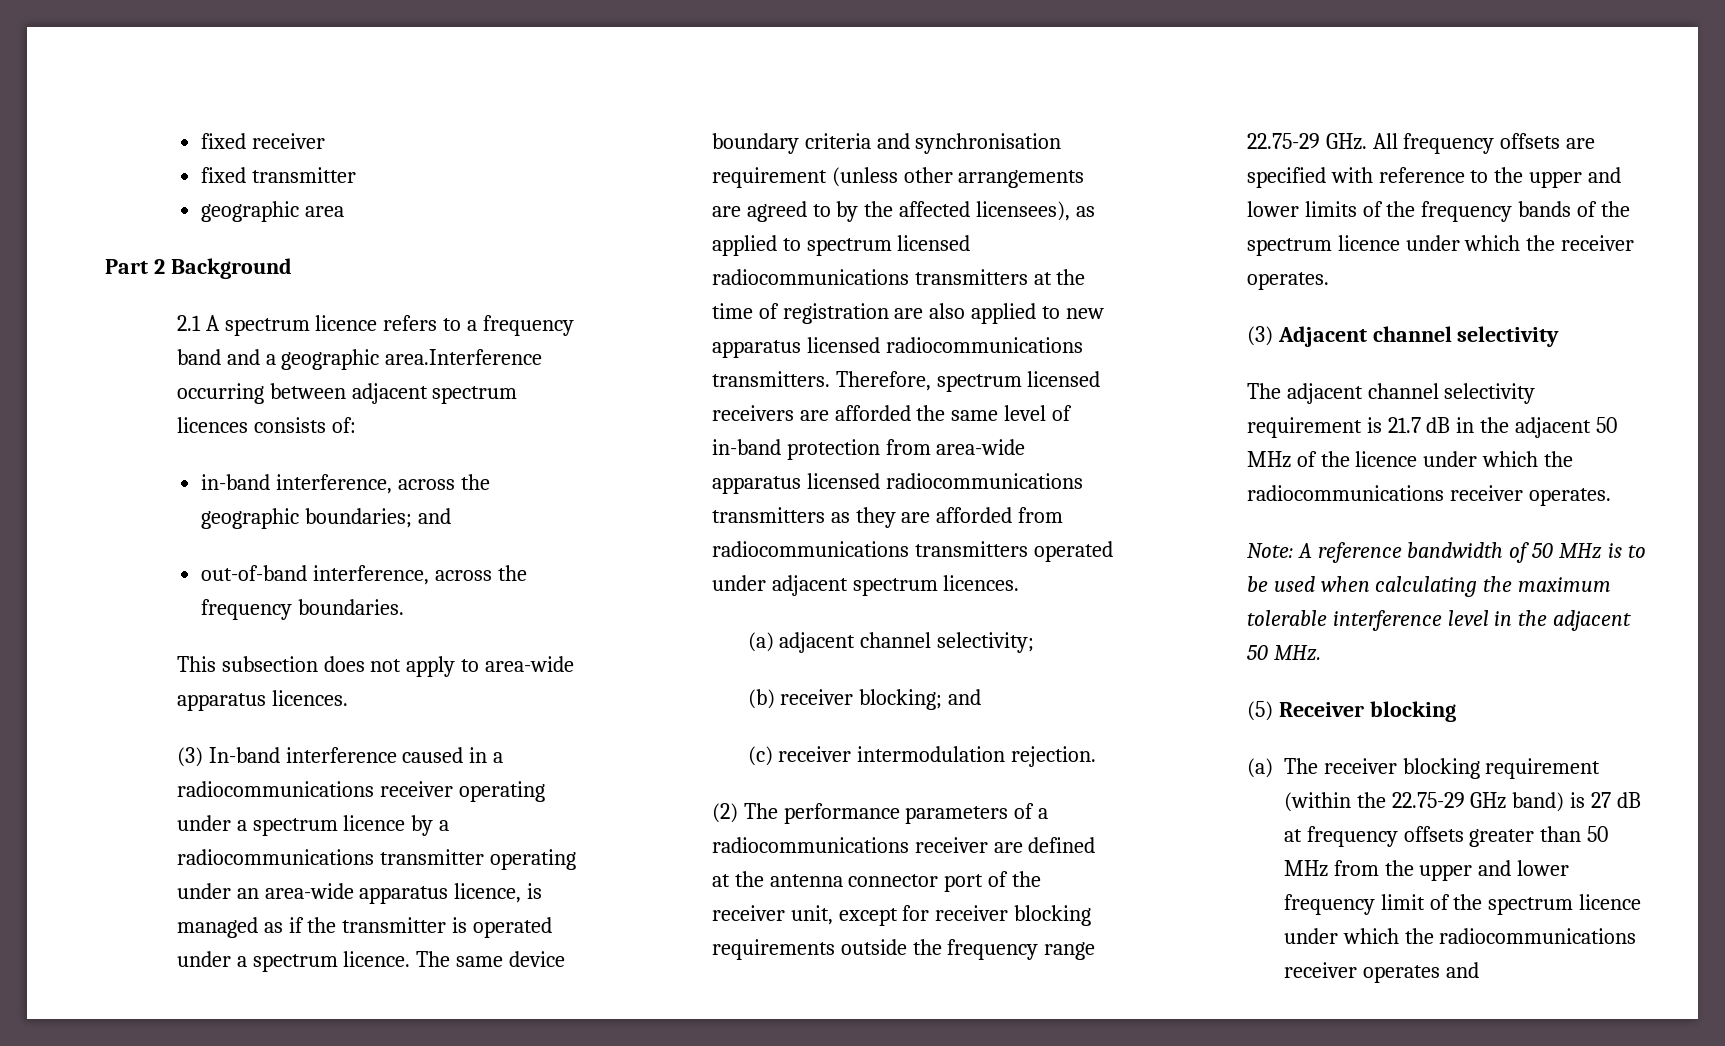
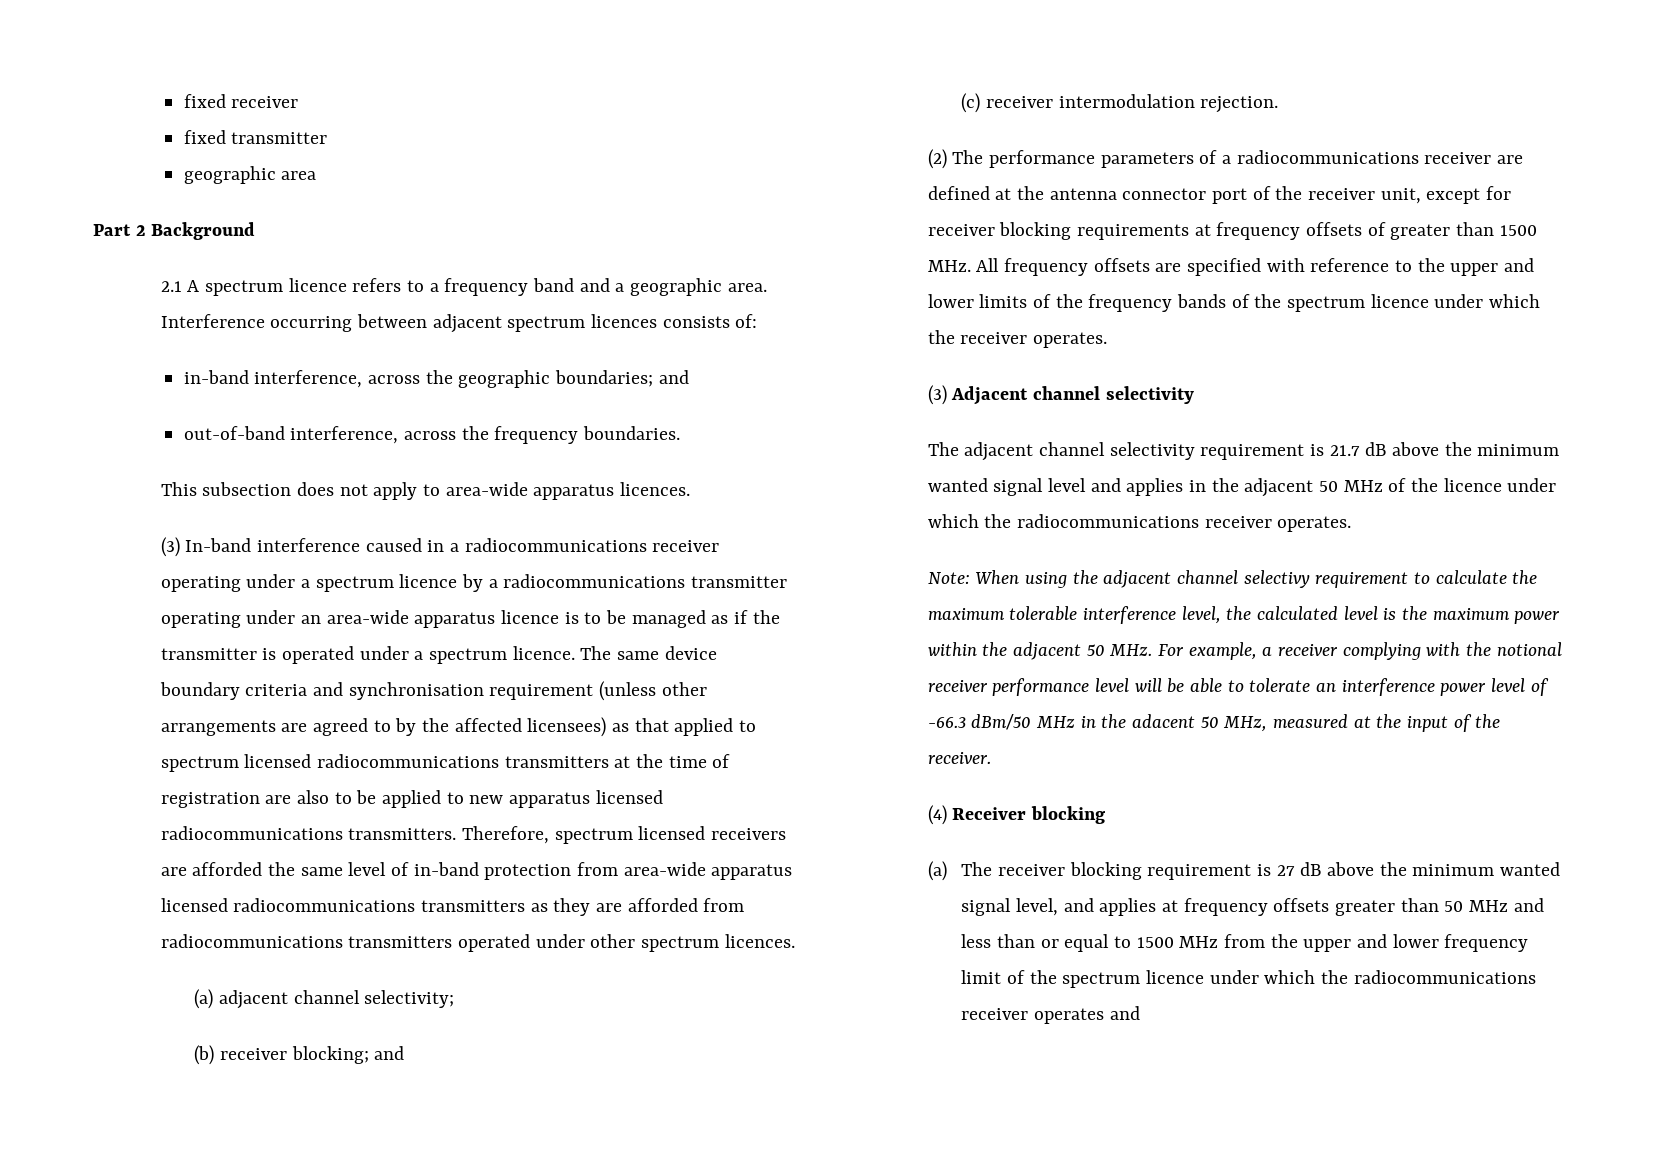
- 2.1 A spectrum licence refers to a frequency band and a geographic area.Interference occurring between adjacent spectrum licences consists of:
+ 2.1 A spectrum licence refers to a frequency band and a geographic area. Interference occurring between adjacent spectrum licences consists of:
- (3) In-band interference caused in a radiocommunications receiver operating under a spectrum licence by a radiocommunications transmitter operating under an area-wide apparatus licence, is managed as if the transmitter is operated under a spectrum licence.
+ (3) In-band interference caused in a radiocommunications receiver operating under a spectrum licence by a radiocommunications transmitter operating under an area-wide apparatus licence is to be managed as if the transmitter is operated under a spectrum licence.
- The same device boundary criteria and synchronisation requirement (unless other arrangements are agreed to by the affected licensees), as applied to spectrum licensed radiocommunications transmitters at the time of registration are also applied to new apparatus licensed radiocommunications transmitters.
+ The same device boundary criteria and synchronisation requirement (unless other arrangements are agreed to by the affected licensees) as that applied to spectrum licensed radiocommunications transmitters at the time of registration are also to be applied to new apparatus licensed radiocommunications transmitters.
- Therefore, spectrum licensed receivers are afforded the same level of in-band protection from area-wide apparatus licensed radiocommunications transmitters as they are afforded from radiocommunications transmitters operated under adjacent spectrum licences.
+ Therefore, spectrum licensed receivers are afforded the same level of in-band protection from area-wide apparatus licensed radiocommunications transmitters as they are afforded from radiocommunications transmitters operated under other spectrum licences.
- (2) The performance parameters of a radiocommunications receiver are defined at the antenna connector port of the receiver unit, except for receiver blocking requirements outside the frequency range 22.75-29 GHz. All frequency offsets are specified with reference to the upper and lower limits of the frequency bands of the spectrum licence under which the receiver operates.
+ (2) The performance parameters of a radiocommunications receiver are defined at the antenna connector port of the receiver unit, except for receiver blocking requirements at frequency offsets of greater than 1500 MHz. All frequency offsets are specified with reference to the upper and lower limits of the frequency bands of the spectrum licence under which the receiver operates.
- The adjacent channel selectivity requirement is 21.7 dB in the adjacent 50 MHz of the licence under which the radiocommunications receiver operates.
+ The adjacent channel selectivity requirement is 21.7 dB above the minimum wanted signal level and applies in the adjacent 50 MHz of the licence under which the radiocommunications receiver operates.
- Note: A reference bandwidth of 50 MHz is to be used when calculating the maximum tolerable interference level in the adjacent 50 MHz.
- (5) Receiver blocking
+ Note: When using the adjacent channel selectivy requirement to calculate the maximum tolerable interference level, the calculated level is the maximum power within the adjacent 50 MHz. For example, a receiver complying with the notional receiver performance level will be able to tolerate an interference power level of -66.3 dBm/50 MHz in the adacent 50 MHz, measured at the input of the receiver.
+ (4) Receiver blocking
- (a) The receiver blocking requirement (within the 22.75-29 GHz band) is 27 dB at frequency offsets greater than 50 MHz from the upper and lower frequency limit of the spectrum licence under which the radiocommunications receiver operates and
+ (a) The receiver blocking requirement is 27 dB above the minimum wanted signal level, and applies at frequency offsets greater than 50 MHz and less than or equal to 1500 MHz from the upper and lower frequency limit of the spectrum licence under which the radiocommunications receiver operates and

